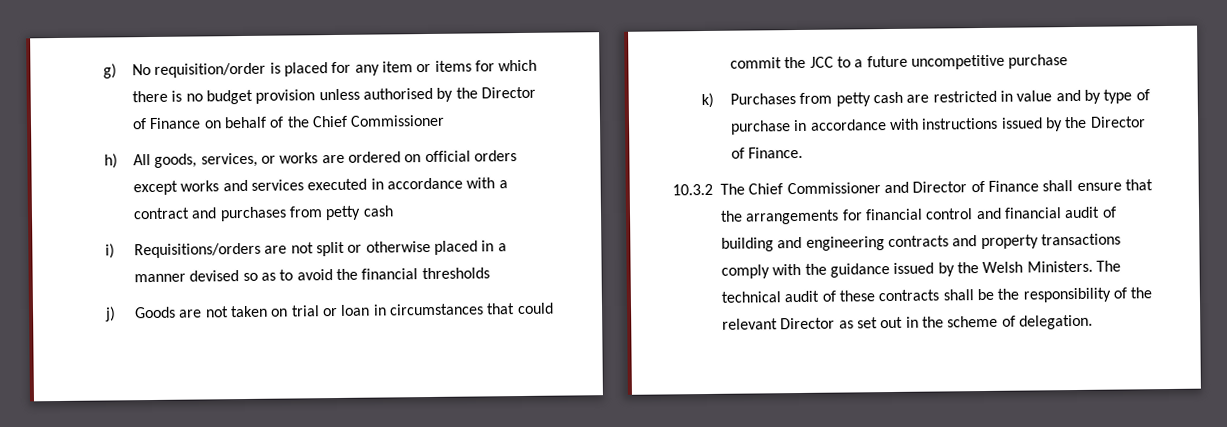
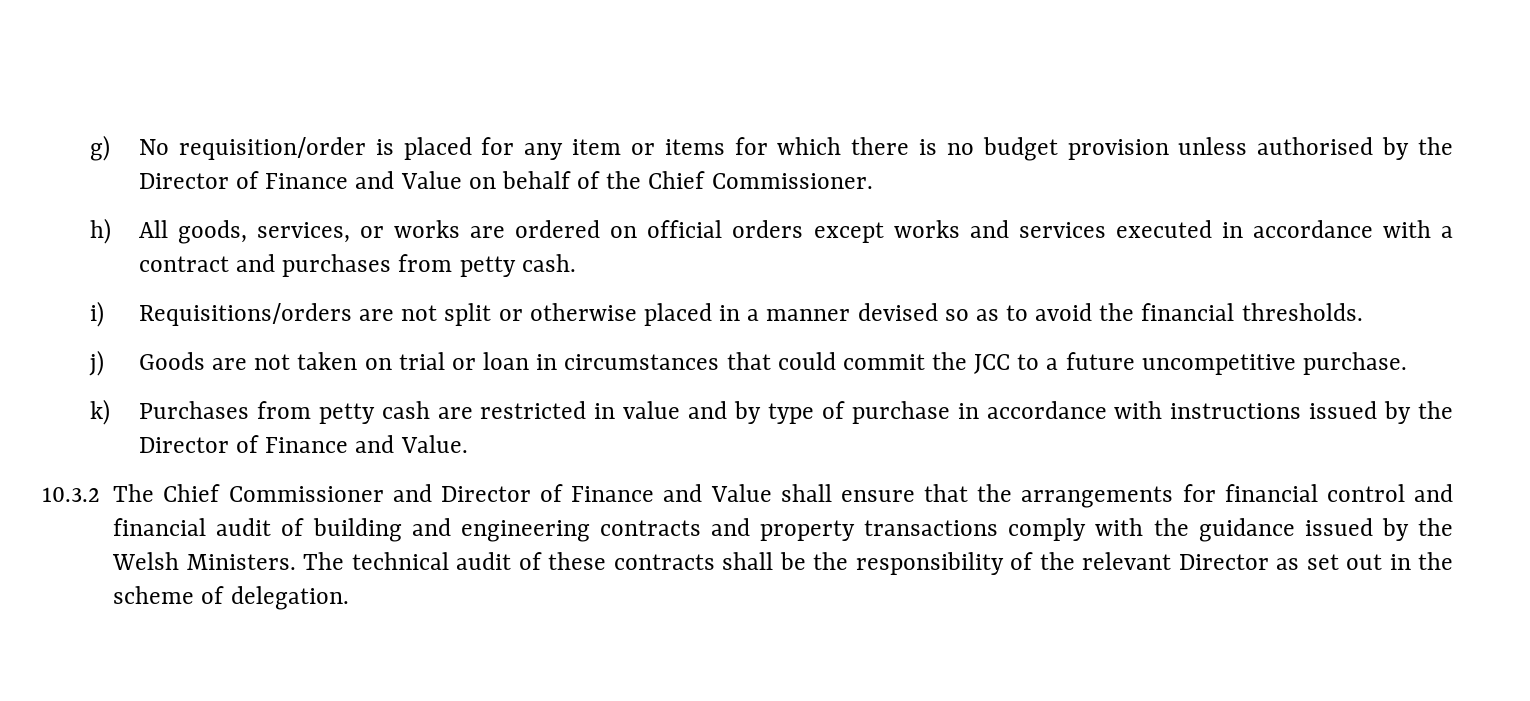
- g) No requisition/order is placed for any item or items for which there is no budget provision unless authorised by the Director of Finance on behalf of the Chief Commissioner
+ g) No requisition/order is placed for any item or items for which there is no budget provision unless authorised by the Director of Finance and Value on behalf of the Chief Commissioner.
- h) All goods, services, or works are ordered on official orders except works and services executed in accordance with a contract and purchases from petty cash
+ h) All goods, services, or works are ordered on official orders except works and services executed in accordance with a contract and purchases from petty cash.
- i) Requisitions/orders are not split or otherwise placed in a manner devised so as to avoid the financial thresholds
+ i) Requisitions/orders are not split or otherwise placed in a manner devised so as to avoid the financial thresholds.
- j) Goods are not taken on trial or loan in circumstances that could commit the JCC to a future uncompetitive purchase
+ j) Goods are not taken on trial or loan in circumstances that could commit the JCC to a future uncompetitive purchase.
- k) Purchases from petty cash are restricted in value and by type of purchase in accordance with instructions issued by the Director of Finance.
+ k) Purchases from petty cash are restricted in value and by type of purchase in accordance with instructions issued by the Director of Finance and Value.
- 10.3.2 The Chief Commissioner and Director of Finance shall ensure that the arrangements for financial control and financial audit of building and engineering contracts and property transactions comply with the guidance issued by the Welsh Ministers.
+ 10.3.2 The Chief Commissioner and Director of Finance and Value shall ensure that the arrangements for financial control and financial audit of building and engineering contracts and property transactions comply with the guidance issued by the Welsh Ministers.

